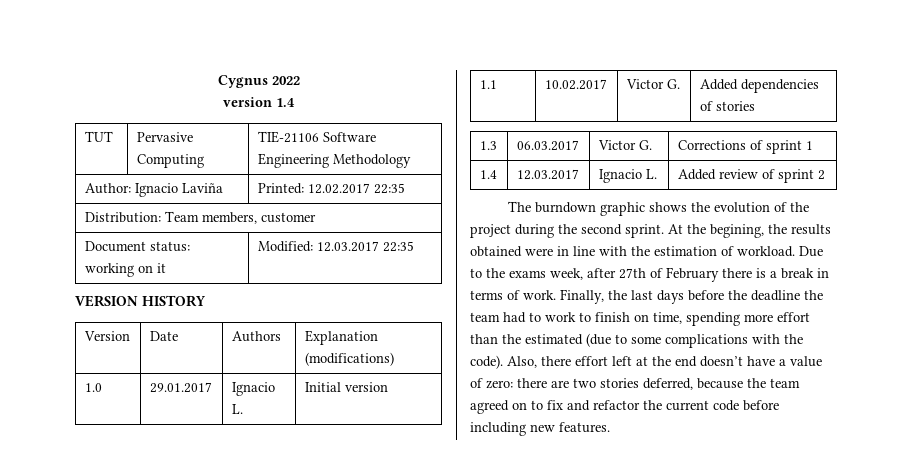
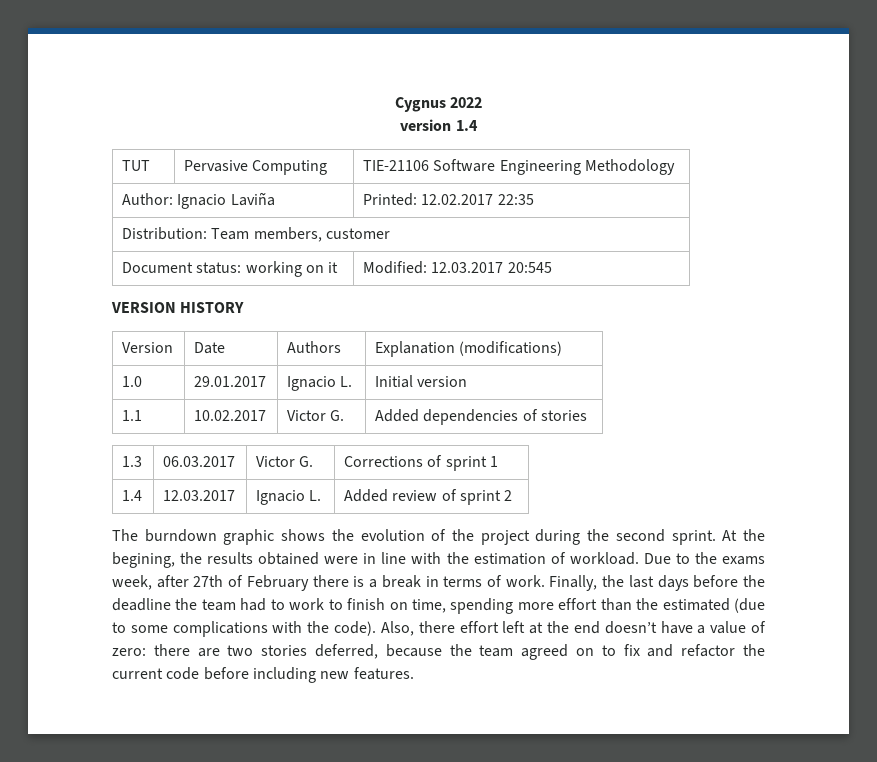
- Document status: working on it | Modified: 12.03.2017 22:35
+ Document status: working on it | Modified: 12.03.2017 20:545

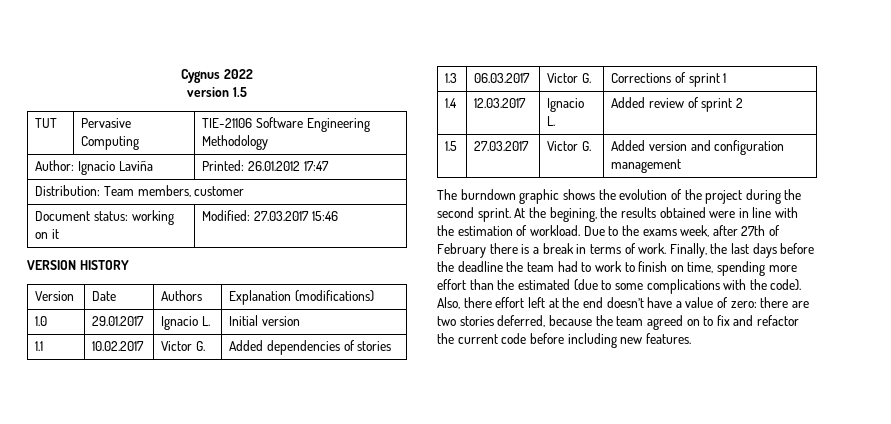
- version 1.4
+ version 1.5
- Author: Ignacio Laviña | Printed: 12.02.2017 22:35
+ Author: Ignacio Laviña | Printed: 26.01.2012 17:47
- Document status: working on it | Modified: 12.03.2017 20:545
+ Document status: working on it | Modified: 27.03.2017 15:46
+ 1.5 | 27.03.2017 | Victor G. | Added version and configuration management

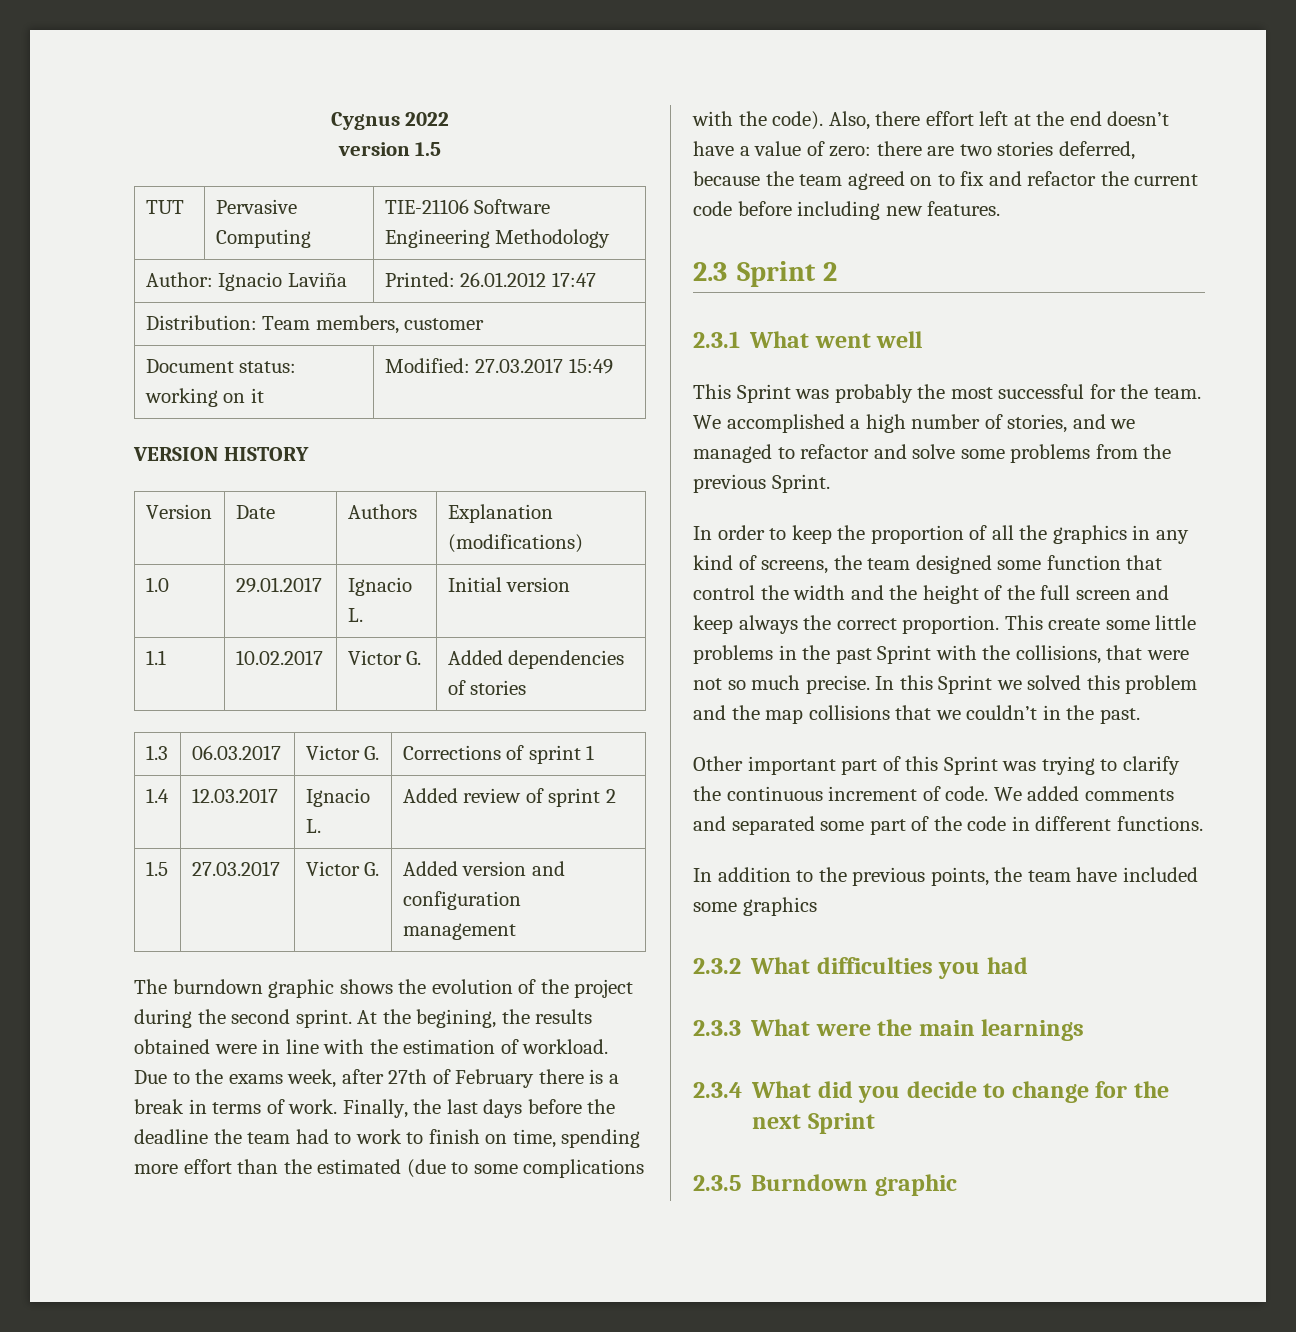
- Document status: working on it | Modified: 27.03.2017 15:46
+ Document status: working on it | Modified: 27.03.2017 15:49
+ 2.3 Sprint 2
+ 2.3.1 What went well
+ This Sprint was probably the most successful for the team. We accomplished a high number of stories, and we managed to refactor and solve some problems from the previous Sprint.
+ In order to keep the proportion of all the graphics in any kind of screens, the team designed some function that control the width and the height of the full screen and keep always the correct proportion. This create some little problems in the past Sprint with the collisions, that were not so much precise. In this Sprint we solved this problem and the map collisions that we couldn’t in the past.
+ Other important part of this Sprint was trying to clarify the continuous increment of code. We added comments and separated some part of the code in different functions.
+ In addition to the previous points, the team have included some graphics
+ 2.3.2 What difficulties you had
+ 2.3.3 What were the main learnings
+ 2.3.4 What did you decide to change for the next Sprint
+ 2.3.5 Burndown graphic

